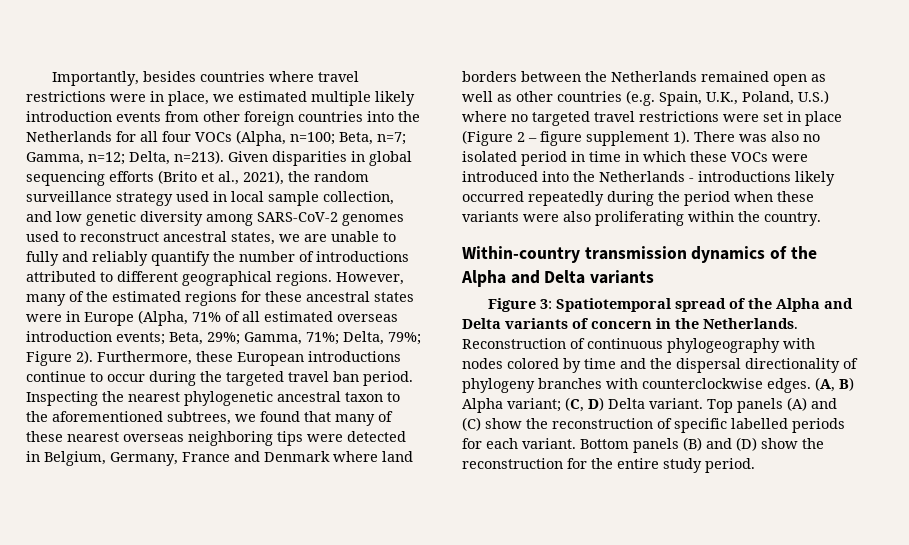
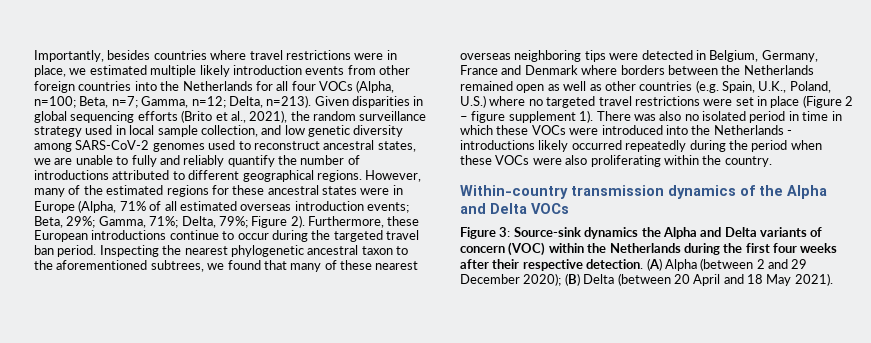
- Inspecting the nearest phylogenetic ancestral taxon to the aforementioned subtrees, we found that many of these nearest overseas neighboring tips were detected in Belgium, Germany, France and Denmark where land borders between the Netherlands remained open as well as other countries (e.g. Spain, U.K., Poland, U.S.) where no targeted travel restrictions were set in place (Figure 2 – figure supplement 1).
+ Inspecting the nearest phylogenetic ancestral taxon to the aforementioned subtrees, we found that many of these nearest overseas neighboring tips were detected in Belgium, Germany, France and Denmark where borders between the Netherlands remained open as well as other countries (e.g. Spain, U.K., Poland, U.S.) where no targeted travel restrictions were set in place (Figure 2 – figure supplement 1).
- There was also no isolated period in time in which these VOCs were introduced into the Netherlands - introductions likely occurred repeatedly during the period when these variants were also proliferating within the country.
+ There was also no isolated period in time in which these VOCs were introduced into the Netherlands - introductions likely occurred repeatedly during the period when these VOCs were also proliferating within the country.
- Within-country transmission dynamics of the Alpha and Delta variants
+ Within-country transmission dynamics of the Alpha and Delta VOCs
- Figure 3: Spatiotemporal spread of the Alpha and Delta variants of concern in the Netherlands. Reconstruction of continuous phylogeography with nodes colored by time and the dispersal directionality of phylogeny branches with counterclockwise edges. (A, B) Alpha variant; (C, D) Delta variant. Top panels (A) and (C) show the reconstruction of specific labelled periods for each variant. Bottom panels (B) and (D) show the reconstruction for the entire study period.
+ Figure 3: Source-sink dynamics the Alpha and Delta variants of concern (VOC) within the Netherlands during the first four weeks after their respective detection. (A) Alpha (between 2 and 29 December 2020); (B) Delta (between 20 April and 18 May 2021).

